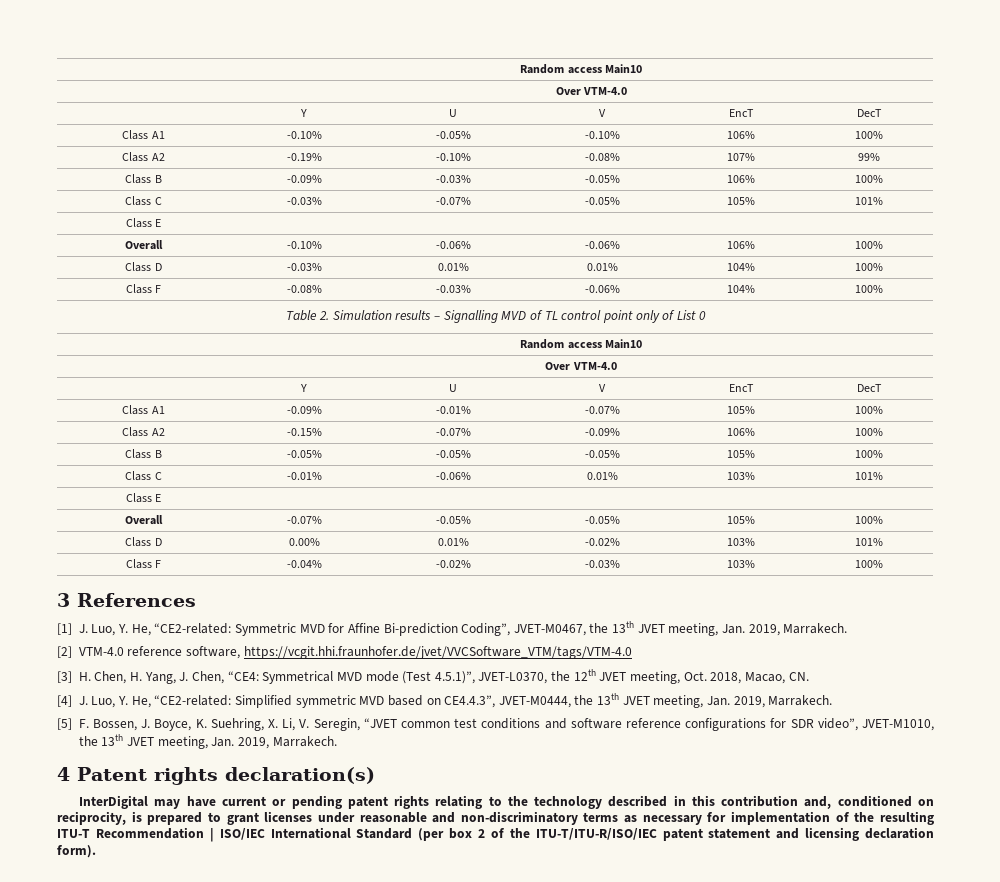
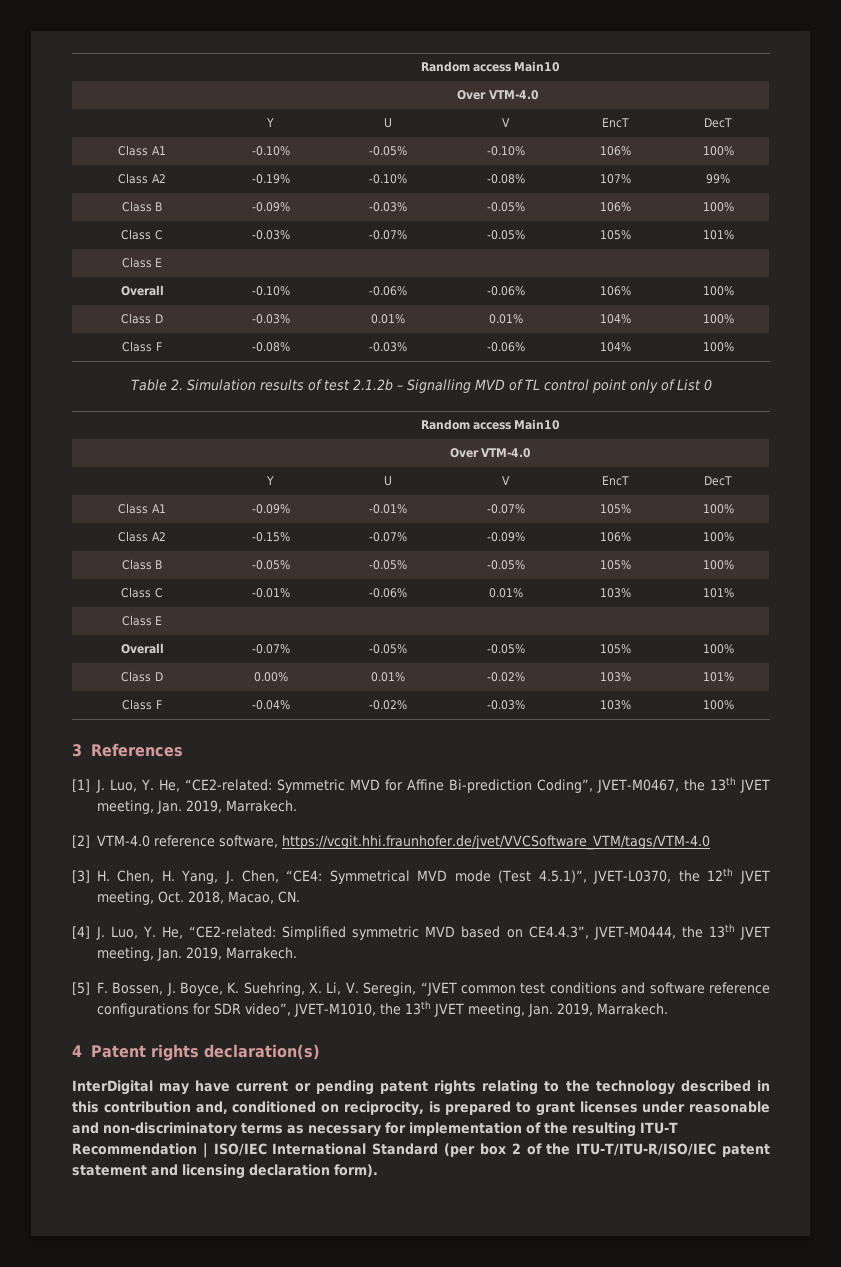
- Table 2. Simulation results – Signalling MVD of TL control point only of List 0
+ Table 2. Simulation results of test 2.1.2b – Signalling MVD of TL control point only of List 0

